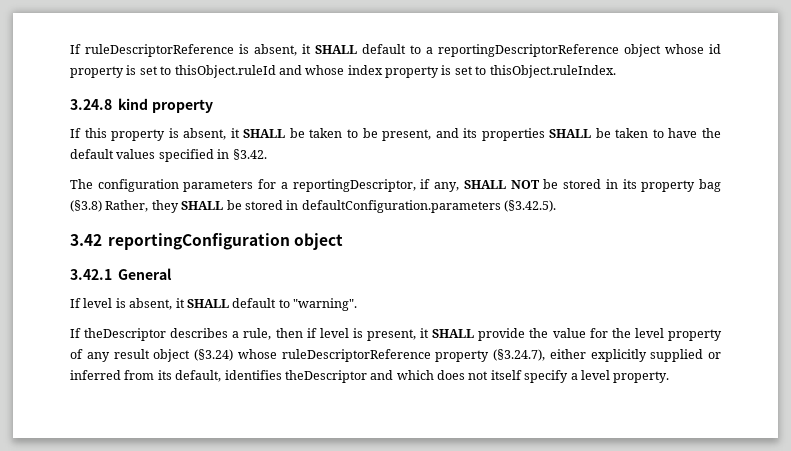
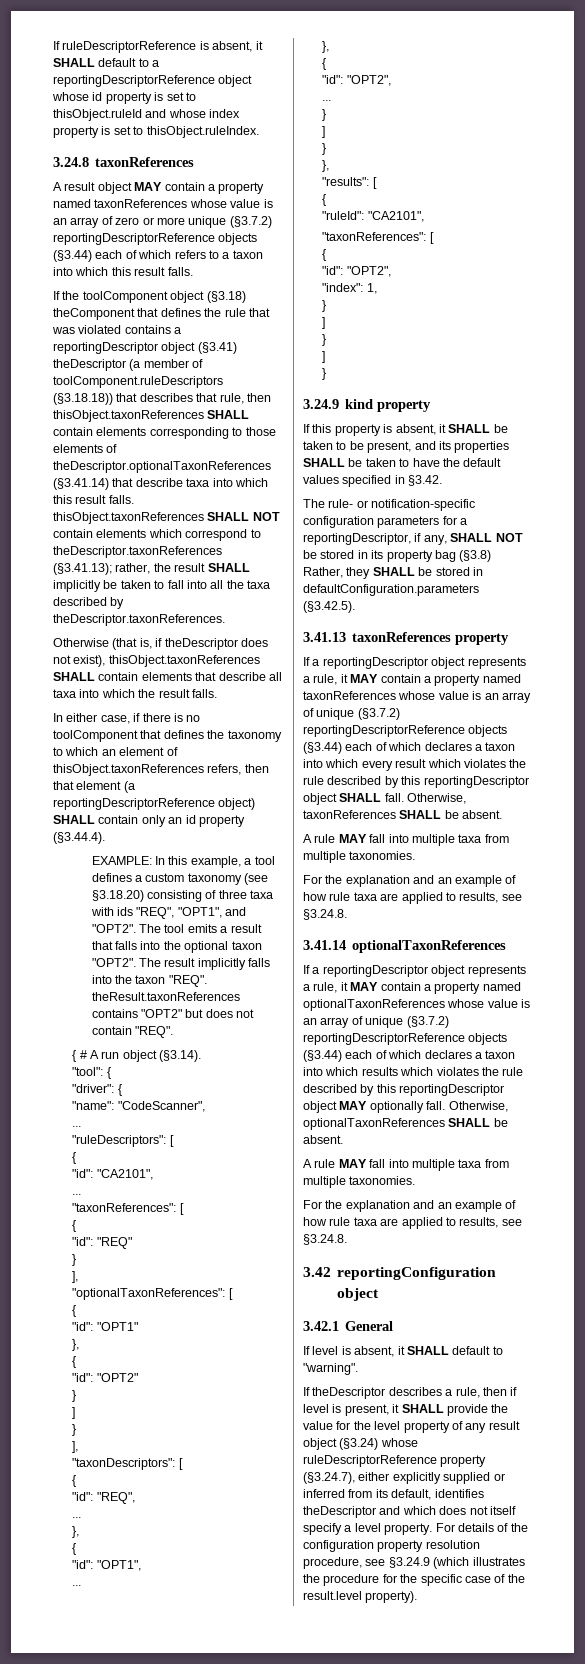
- 3.24.8 kind property
+ 3.24.8 taxonReferences
+ A result object MAY contain a property named taxonReferences whose value is an array of zero or more unique (§3.7.2) reportingDescriptorReference objects (§3.44) each of which refers to a taxon into which this result falls.
+ If the toolComponent object (§3.18) theComponent that defines the rule that was violated contains a reportingDescriptor object (§3.41) theDescriptor (a member of toolComponent.ruleDescriptors (§3.18.18)) that describes that rule, then thisObject.taxonReferences SHALL contain elements corresponding to those elements of theDescriptor.optionalTaxonReferences (§3.41.14) that describe taxa into which this result falls. thisObject.taxonReferences SHALL NOT contain elements which correspond to theDescriptor.taxonReferences (§3.41.13); rather, the result SHALL implicitly be taken to fall into all the taxa described by theDescriptor.taxonReferences.
+ Otherwise (that is, if theDescriptor does not exist), thisObject.taxonReferences SHALL contain elements that describe all taxa into which the result falls.
+ In either case, if there is no toolComponent that defines the taxonomy to which an element of thisObject.taxonReferences refers, then that element (a reportingDescriptorReference object) SHALL contain only an id property (§3.44.4).
+ EXAMPLE: In this example, a tool defines a custom taxonomy (see §3.18.20) consisting of three taxa with ids "REQ", "OPT1", and "OPT2". The tool emits a result that falls into the optional taxon "OPT2". The result implicitly falls into the taxon "REQ". theResult.taxonReferences contains "OPT2" but does not contain "REQ".
+ { # A run object (§3.14).
+ "tool": {
+ "driver": {
+ "name": "CodeScanner",
+ ...
+ "ruleDescriptors": [
+ {
+ "id": "CA2101",
+ ...
+ "taxonReferences": [
+ {
+ "id": "REQ"
+ }
+ ],
+ "optionalTaxonReferences": [
+ {
+ "id": "OPT1"
+ },
+ {
+ "id": "OPT2"
+ }
+ ]
+ }
+ ],
+ "taxonDescriptors": [
+ {
+ "id": "REQ",
+ ...
+ },
+ {
+ "id": "OPT1",
+ ...
+ },
+ {
+ "id": "OPT2",
+ ...
+ }
+ ]
+ }
+ },
+ "results": [
+ {
+ "ruleId": "CA2101",
+ "taxonReferences": [
+ {
+ "id": "OPT2",
+ "index": 1,
+ }
+ ]
+ }
+ ]
+ }
+ 3.24.9 kind property
- The configuration parameters for a reportingDescriptor, if any, SHALL NOT be stored in its property bag (§3.8) Rather, they SHALL be stored in defaultConfiguration.parameters (§3.42.5).
+ The rule- or notification-specific configuration parameters for a reportingDescriptor, if any, SHALL NOT be stored in its property bag (§3.8) Rather, they SHALL be stored in defaultConfiguration.parameters (§3.42.5).
+ 3.41.13 taxonReferences property
+ If a reportingDescriptor object represents a rule, it MAY contain a property named taxonReferences whose value is an array of unique (§3.7.2) reportingDescriptorReference objects (§3.44) each of which declares a taxon into which every result which violates the rule described by this reportingDescriptor object SHALL fall. Otherwise, taxonReferences SHALL be absent.
+ A rule MAY fall into multiple taxa from multiple taxonomies.
+ For the explanation and an example of how rule taxa are applied to results, see §3.24.8.
+ 3.41.14 optionalTaxonReferences
+ If a reportingDescriptor object represents a rule, it MAY contain a property named optionalTaxonReferences whose value is an array of unique (§3.7.2) reportingDescriptorReference objects (§3.44) each of which declares a taxon into which results which violates the rule described by this reportingDescriptor object MAY optionally fall. Otherwise, optionalTaxonReferences SHALL be absent.
+ A rule MAY fall into multiple taxa from multiple taxonomies.
+ For the explanation and an example of how rule taxa are applied to results, see §3.24.8.
+ For details of the configuration property resolution procedure, see §3.24.9 (which illustrates the procedure for the specific case of the result.level property).

